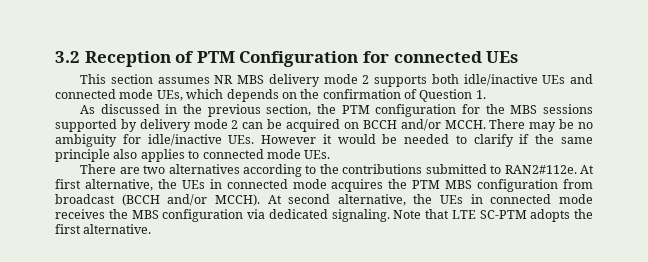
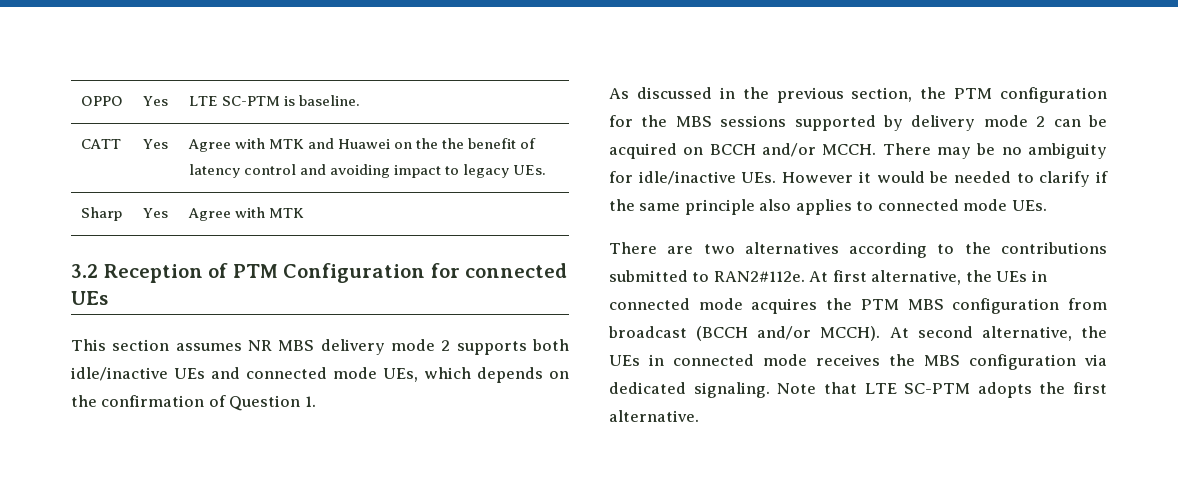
+ OPPO | Yes | LTE SC-PTM is baseline.
+ CATT | Yes | Agree with MTK and Huawei on the the benefit of latency control and avoiding impact to legacy UEs.
+ Sharp | Yes | Agree with MTK

